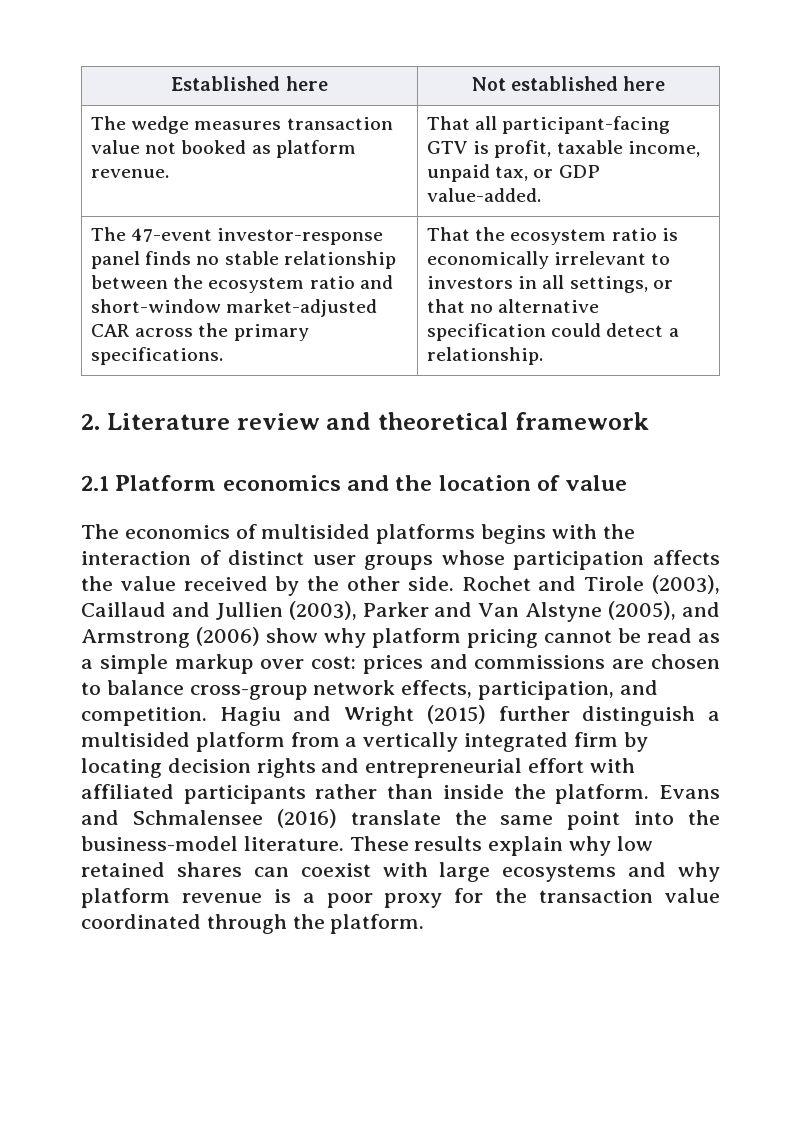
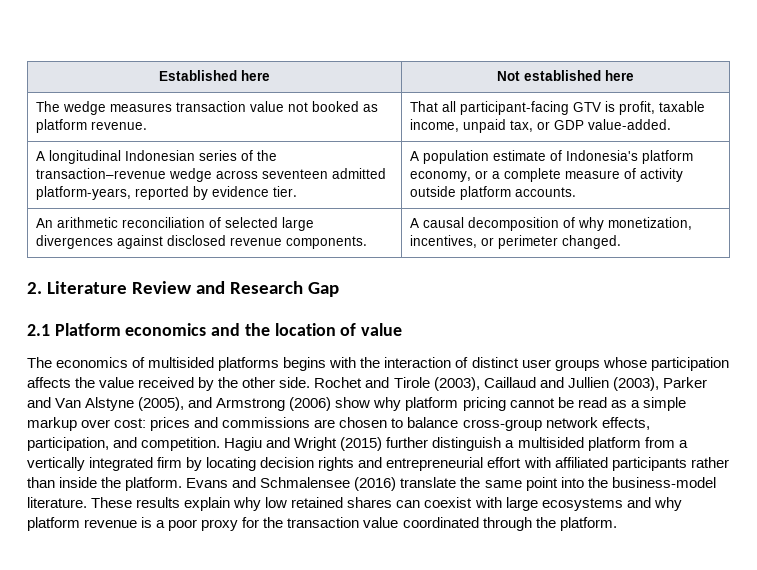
- The 47-event investor-response panel finds no stable relationship between the ecosystem ratio and short-window market-adjusted CAR across the primary specifications. | That the ecosystem ratio is economically irrelevant to investors in all settings, or that no alternative specification could detect a relationship.
- 2. Literature review and theoretical framework
+ A longitudinal Indonesian series of the transaction–revenue wedge across seventeen admitted platform-years, reported by evidence tier. | A population estimate of Indonesia's platform economy, or a complete measure of activity outside platform accounts.
+ An arithmetic reconciliation of selected large divergences against disclosed revenue components. | A causal decomposition of why monetization, incentives, or perimeter changed.
+ 2. Literature Review and Research Gap

